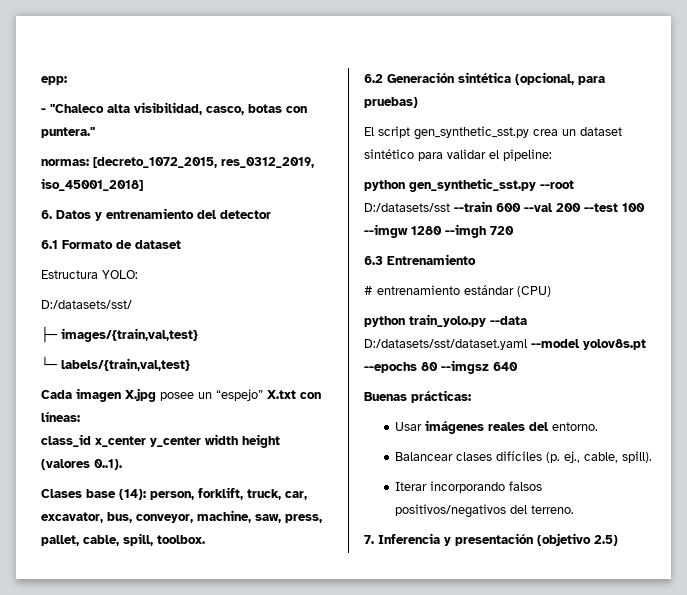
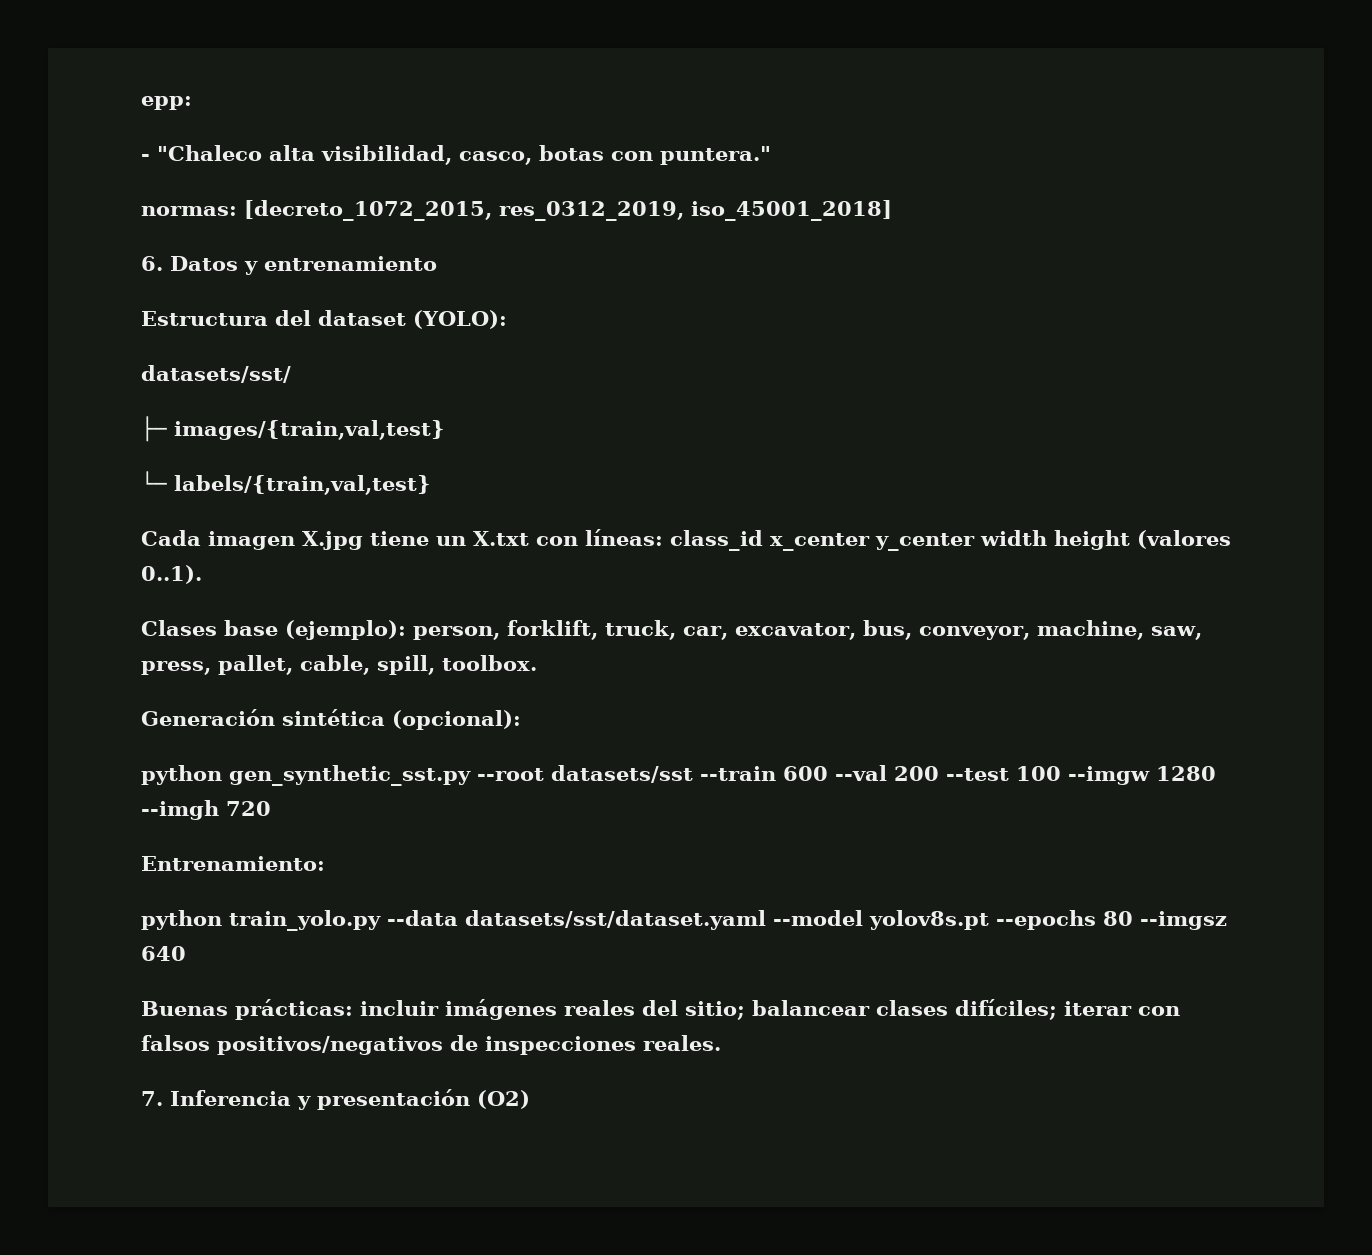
- 6. Datos y entrenamiento del detector
- 6.1 Formato de dataset
- Estructura YOLO:
- D:/datasets/sst/
+ 6. Datos y entrenamiento
+ Estructura del dataset (YOLO):
+ datasets/sst/
- Cada imagen X.jpg posee un “espejo” X.txt con líneas:
- class_id x_center y_center width height (valores 0..1).
+ Cada imagen X.jpg tiene un X.txt con líneas: class_id x_center y_center width height (valores 0..1).
- Clases base (14): person, forklift, truck, car, excavator, bus, conveyor, machine, saw, press, pallet, cable, spill, toolbox.
+ Clases base (ejemplo): person, forklift, truck, car, excavator, bus, conveyor, machine, saw, press, pallet, cable, spill, toolbox.
- 6.2 Generación sintética (opcional, para pruebas)
- El script gen_synthetic_sst.py crea un dataset sintético para validar el pipeline:
+ Generación sintética (opcional):
- python gen_synthetic_sst.py --root D:/datasets/sst --train 600 --val 200 --test 100 --imgw 1280 --imgh 720
+ python gen_synthetic_sst.py --root datasets/sst --train 600 --val 200 --test 100 --imgw 1280 --imgh 720
- 6.3 Entrenamiento
- # entrenamiento estándar (CPU)
+ Entrenamiento:
- python train_yolo.py --data D:/datasets/sst/dataset.yaml --model yolov8s.pt --epochs 80 --imgsz 640
+ python train_yolo.py --data datasets/sst/dataset.yaml --model yolov8s.pt --epochs 80 --imgsz 640
- Buenas prácticas:
- Usar imágenes reales del entorno.
- Balancear clases difíciles (p. ej., cable, spill).
- Iterar incorporando falsos positivos/negativos del terreno.
+ Buenas prácticas: incluir imágenes reales del sitio; balancear clases difíciles; iterar con falsos positivos/negativos de inspecciones reales.
- 7. Inferencia y presentación (objetivo 2.5)
+ 7. Inferencia y presentación (O2)

